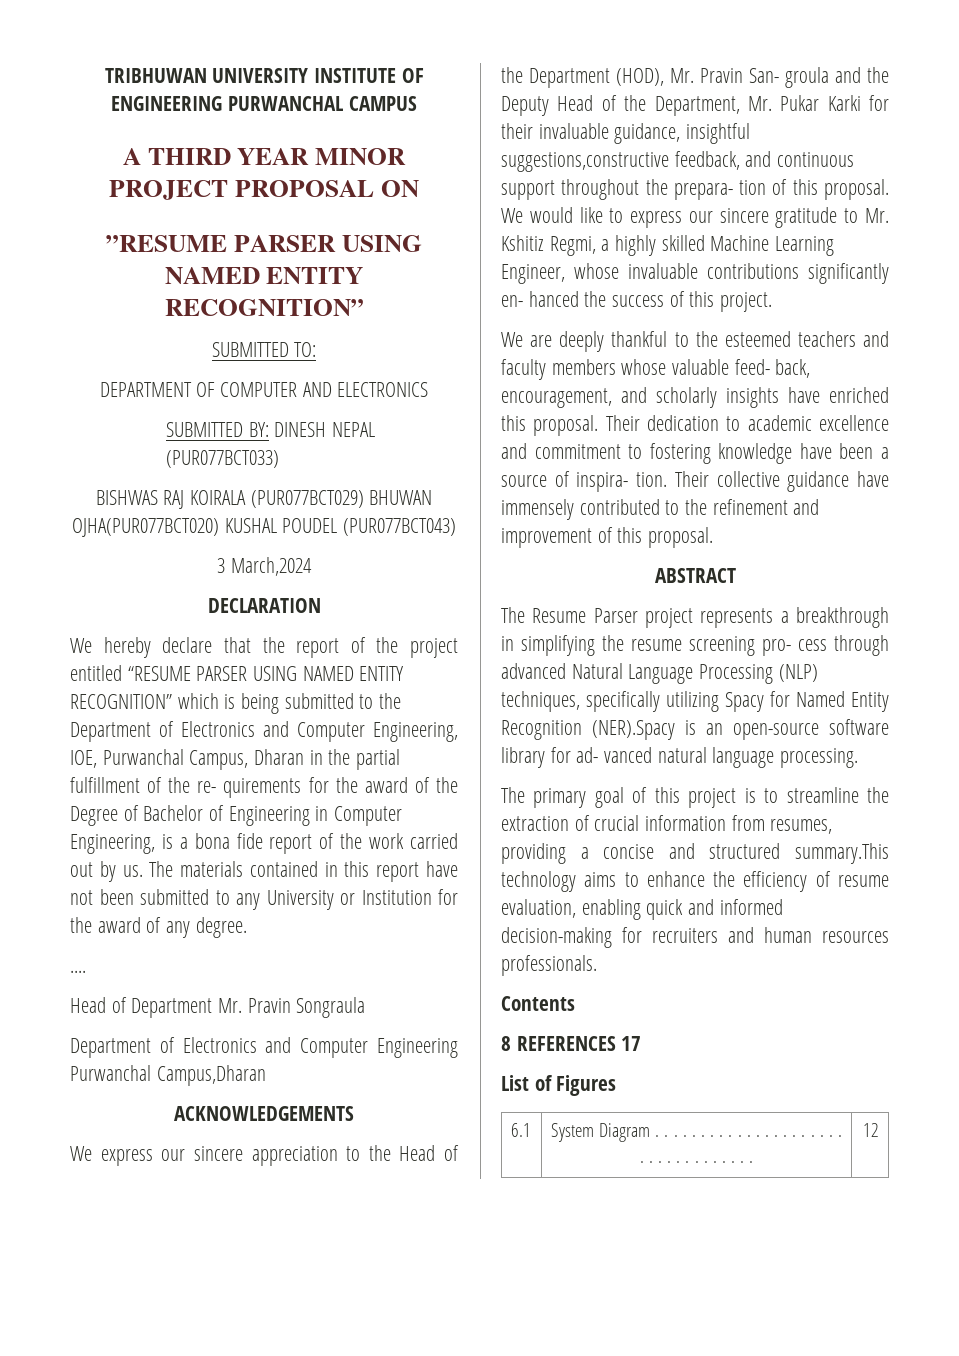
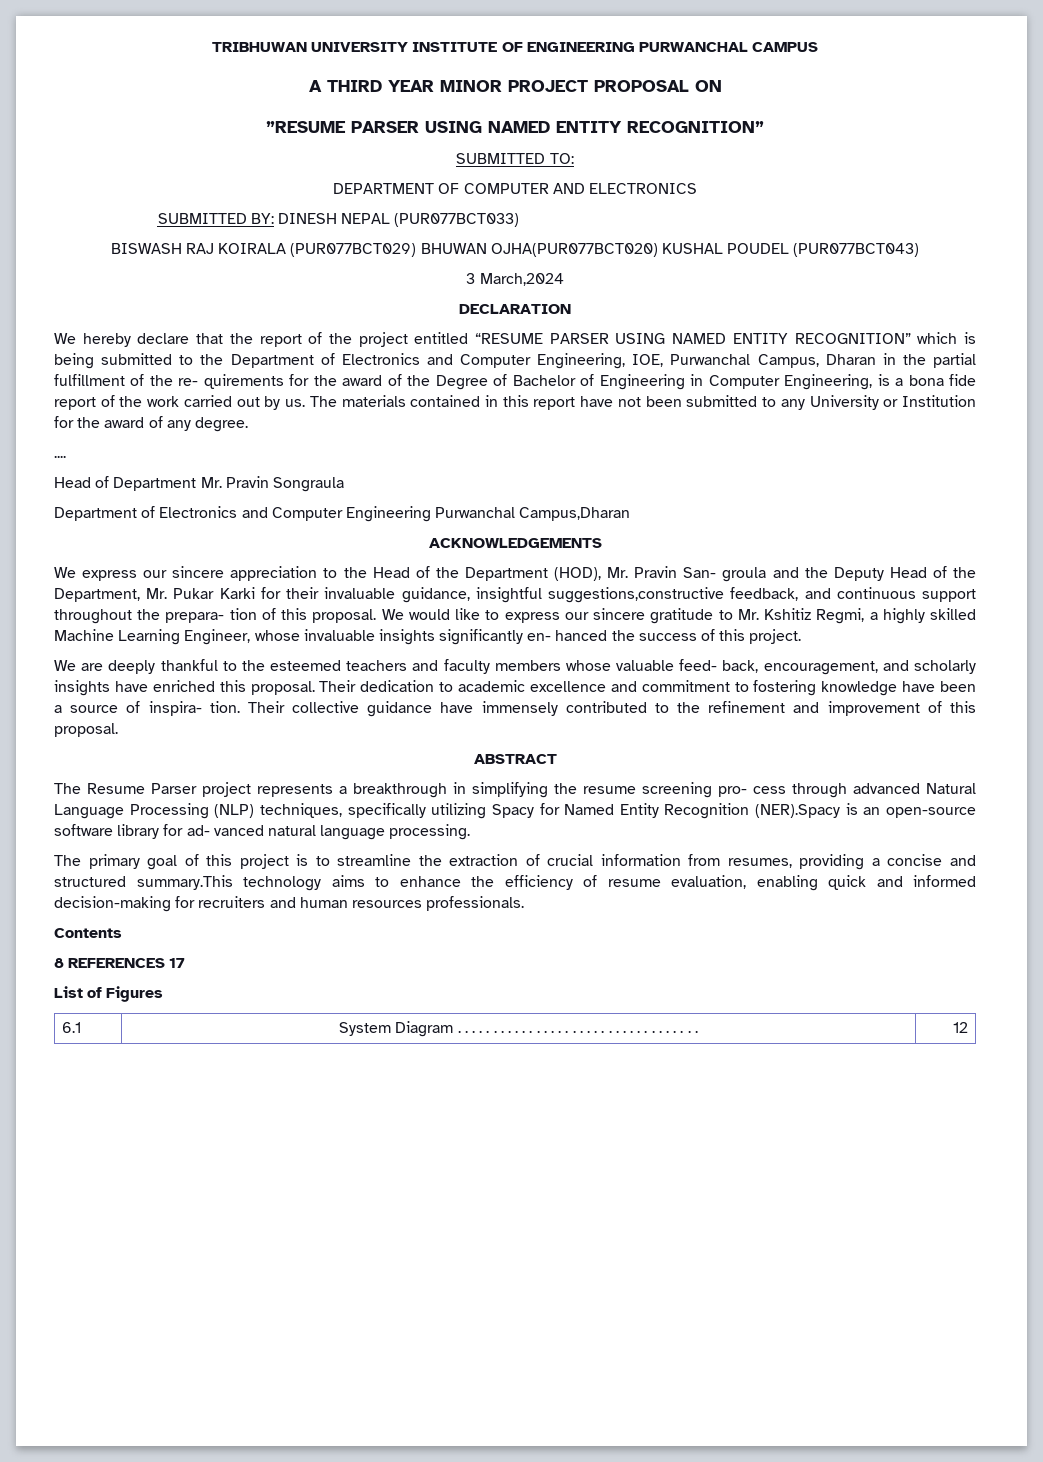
- BISHWAS RAJ KOIRALA (PUR077BCT029) BHUWAN OJHA(PUR077BCT020) KUSHAL POUDEL (PUR077BCT043)
+ BISWASH RAJ KOIRALA (PUR077BCT029) BHUWAN OJHA(PUR077BCT020) KUSHAL POUDEL (PUR077BCT043)
- We would like to express our sincere gratitude to Mr. Kshitiz Regmi, a highly skilled Machine Learning Engineer, whose invaluable contributions significantly en- hanced the success of this project.
+ We would like to express our sincere gratitude to Mr. Kshitiz Regmi, a highly skilled Machine Learning Engineer, whose invaluable insights significantly en- hanced the success of this project.

